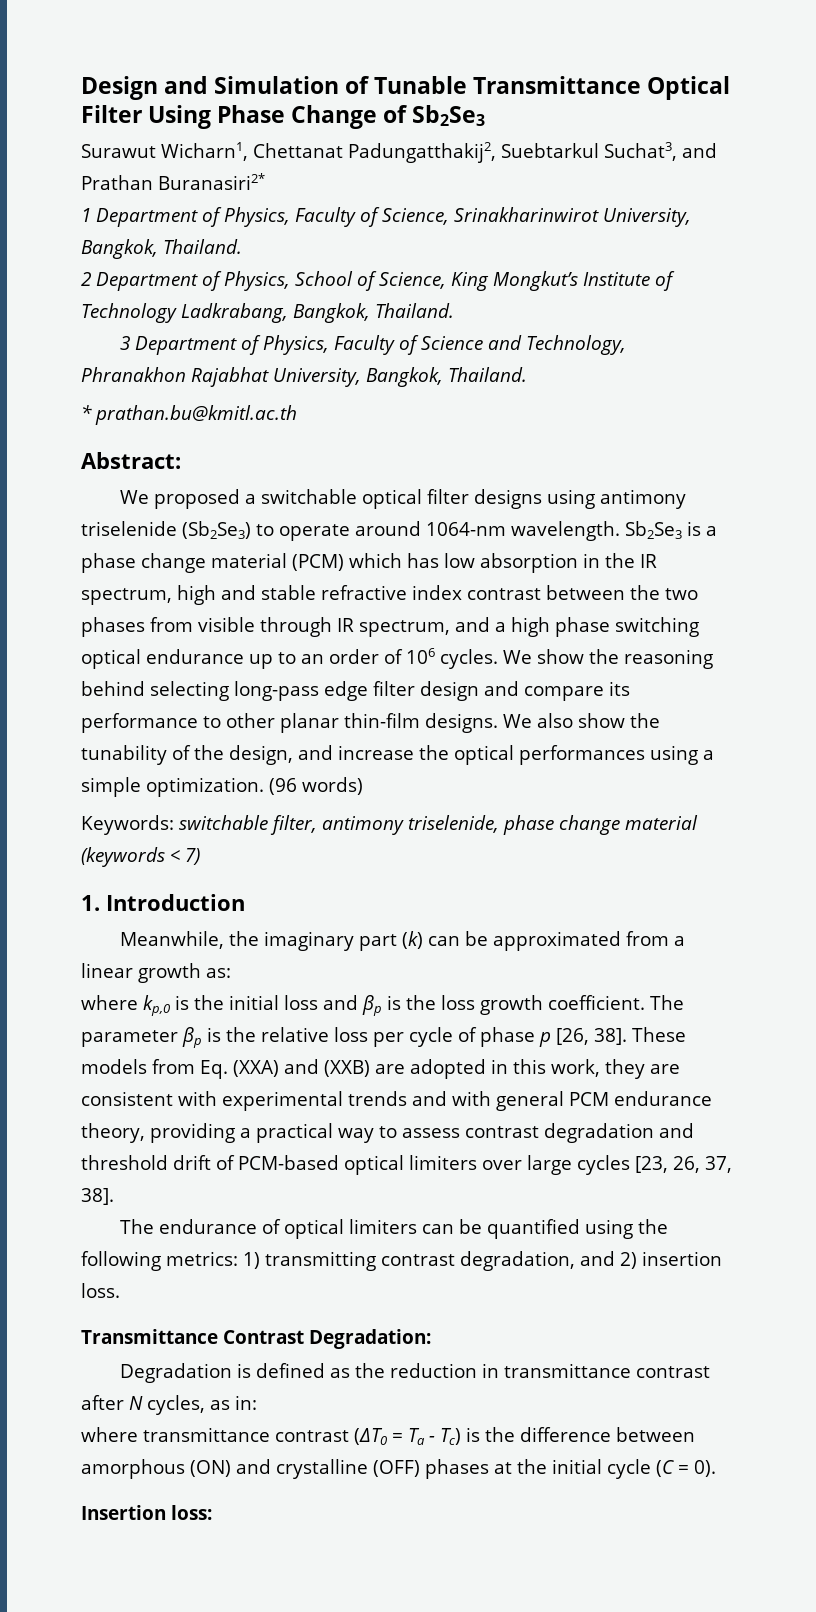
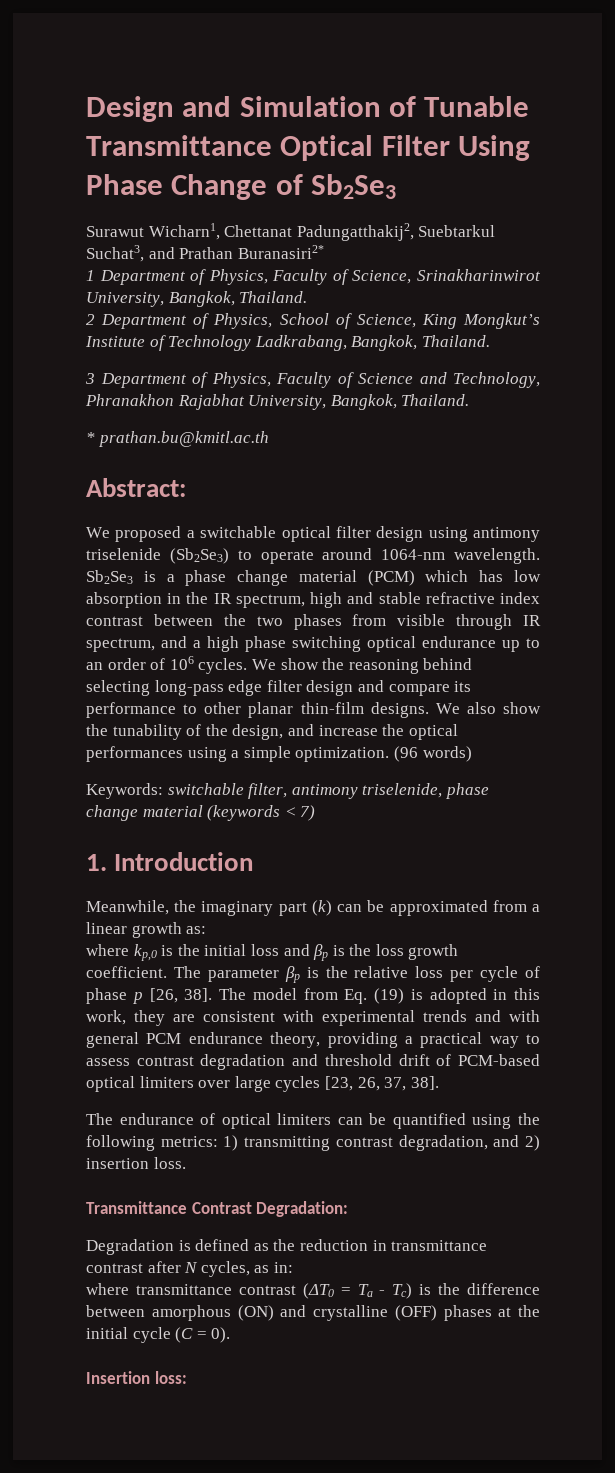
- We proposed a switchable optical filter designs using antimony triselenide (Sb2Se3) to operate around 1064-nm wavelength.
+ We proposed a switchable optical filter design using antimony triselenide (Sb2Se3) to operate around 1064-nm wavelength.
- These models from Eq. (XXA) and (XXB) are adopted in this work, they are consistent with experimental trends and with general PCM endurance theory, providing a practical way to assess contrast degradation and threshold drift of PCM-based optical limiters over large cycles [23, 26, 37, 38].
+ The model from Eq. (19) is adopted in this work, they are consistent with experimental trends and with general PCM endurance theory, providing a practical way to assess contrast degradation and threshold drift of PCM-based optical limiters over large cycles [23, 26, 37, 38].

